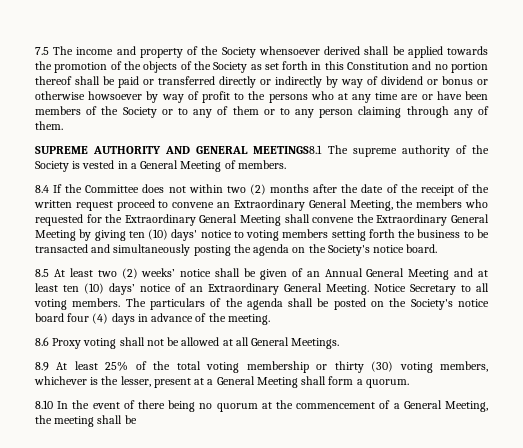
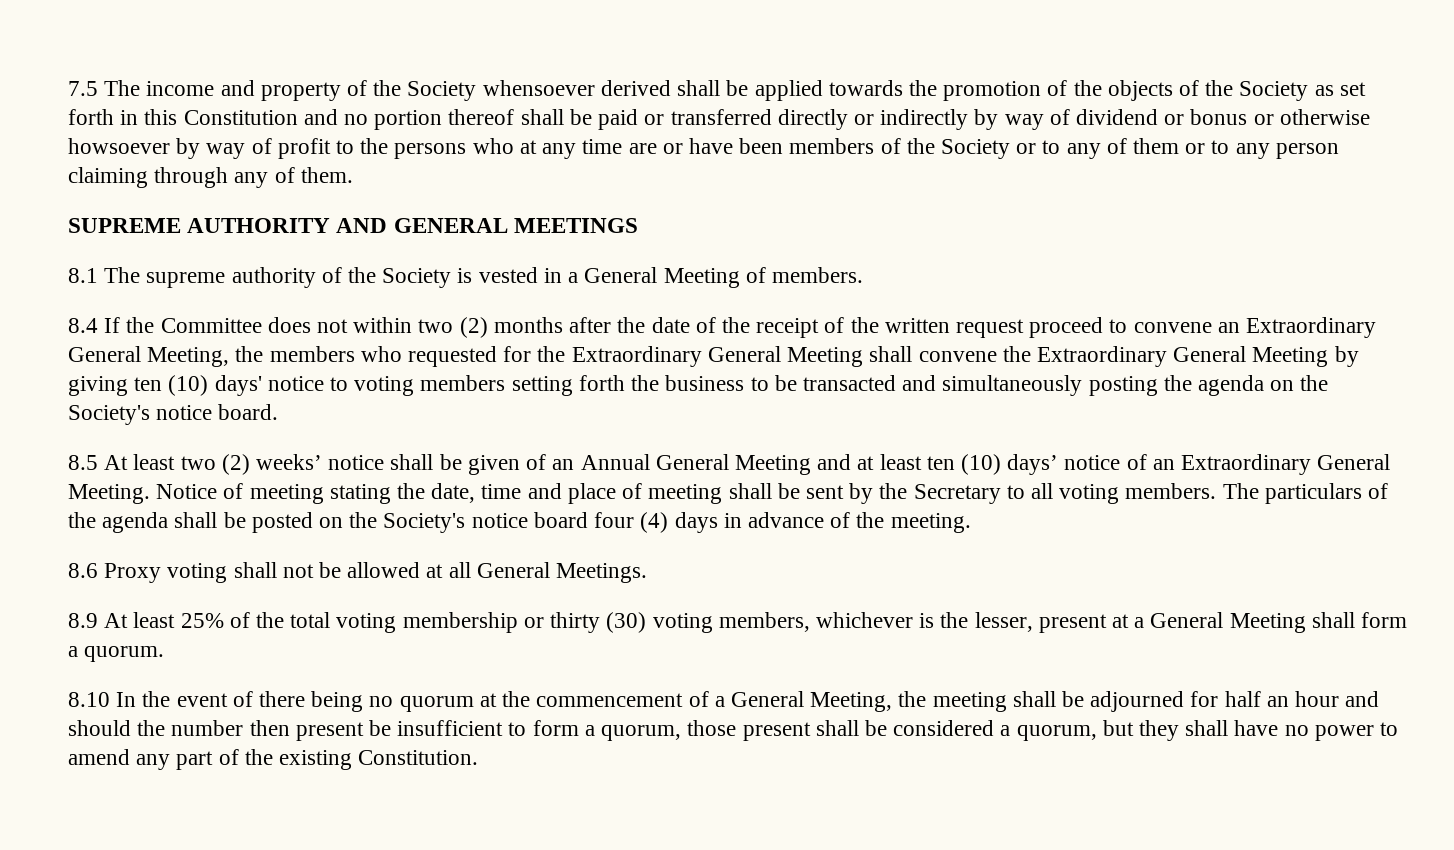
- SUPREME AUTHORITY AND GENERAL MEETINGS8.1 The supreme authority of the Society is vested in a General Meeting of members.
+ SUPREME AUTHORITY AND GENERAL MEETINGS
+ 8.1 The supreme authority of the Society is vested in a General Meeting of members.
- Notice Secretary to all voting members.
+ Notice of meeting stating the date, time and place of meeting shall be sent by the Secretary to all voting members.
- 8.10 In the event of there being no quorum at the commencement of a General Meeting, the meeting shall be
+ 8.10 In the event of there being no quorum at the commencement of a General Meeting, the meeting shall be adjourned for half an hour and should the number then present be insufficient to form a quorum, those present shall be considered a quorum, but they shall have no power to amend any part of the existing Constitution.

